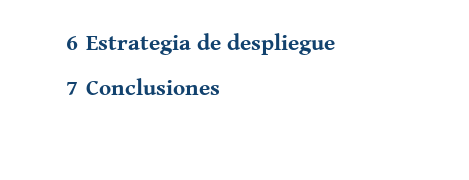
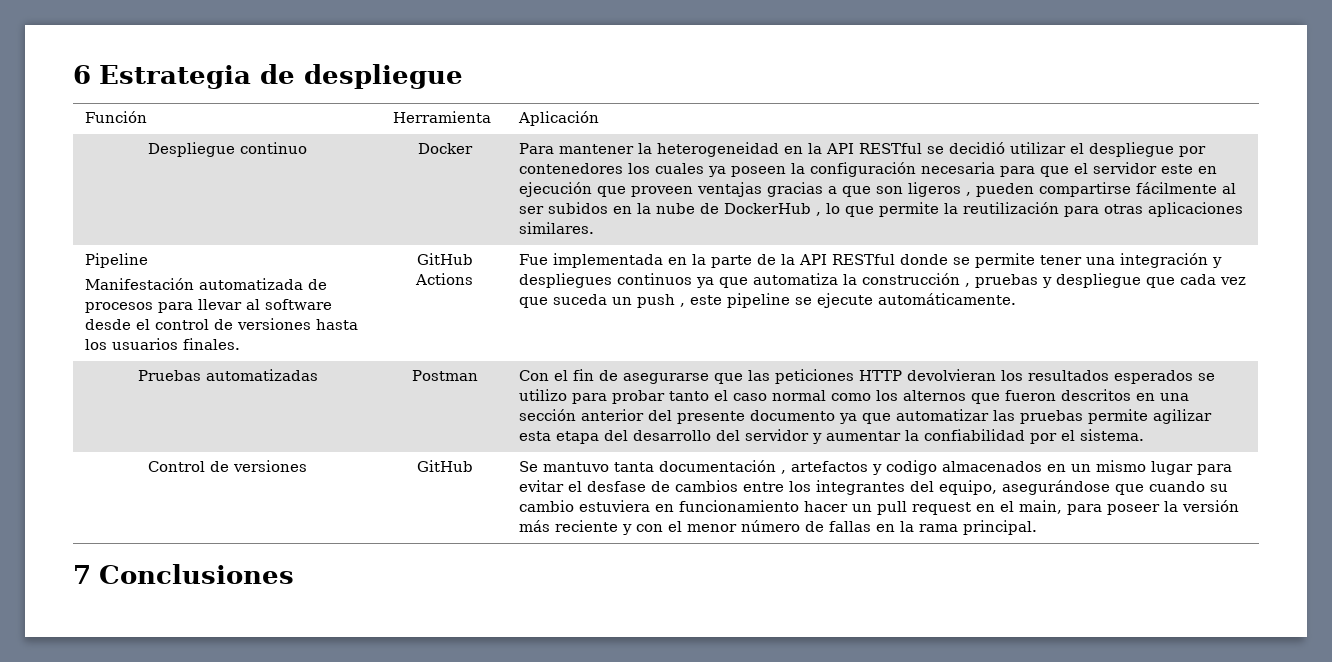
+ Función | Herramienta | Aplicación
+ Despliegue continuo | Docker | Para mantener la heterogeneidad en la API RESTful se decidió utilizar el despliegue por contenedores los cuales ya poseen la configuración necesaria para que el servidor este en ejecución que proveen ventajas gracias a que son ligeros , pueden compartirse fácilmente al ser subidos en la nube de DockerHub , lo que permite la reutilización para otras aplicaciones similares.
+ Pipeline
+ Manifestación automatizada de procesos para llevar al software desde el control de versiones hasta los usuarios finales. | GitHub Actions | Fue implementada en la parte de la API RESTful donde se permite tener una integración y despliegues continuos ya que automatiza la construcción , pruebas y despliegue que cada vez que suceda un push , este pipeline se ejecute automáticamente.
+ Pruebas automatizadas | Postman | Con el fin de asegurarse que las peticiones HTTP devolvieran los resultados esperados se utilizo para probar tanto el caso normal como los alternos que fueron descritos en una sección anterior del presente documento ya que automatizar las pruebas permite agilizar esta etapa del desarrollo del servidor y aumentar la confiabilidad por el sistema.
+ Control de versiones | GitHub | Se mantuvo tanta documentación , artefactos y codigo almacenados en un mismo lugar para evitar el desfase de cambios entre los integrantes del equipo, asegurándose que cuando su cambio estuviera en funcionamiento hacer un pull request en el main, para poseer la versión más reciente y con el menor número de fallas en la rama principal.

